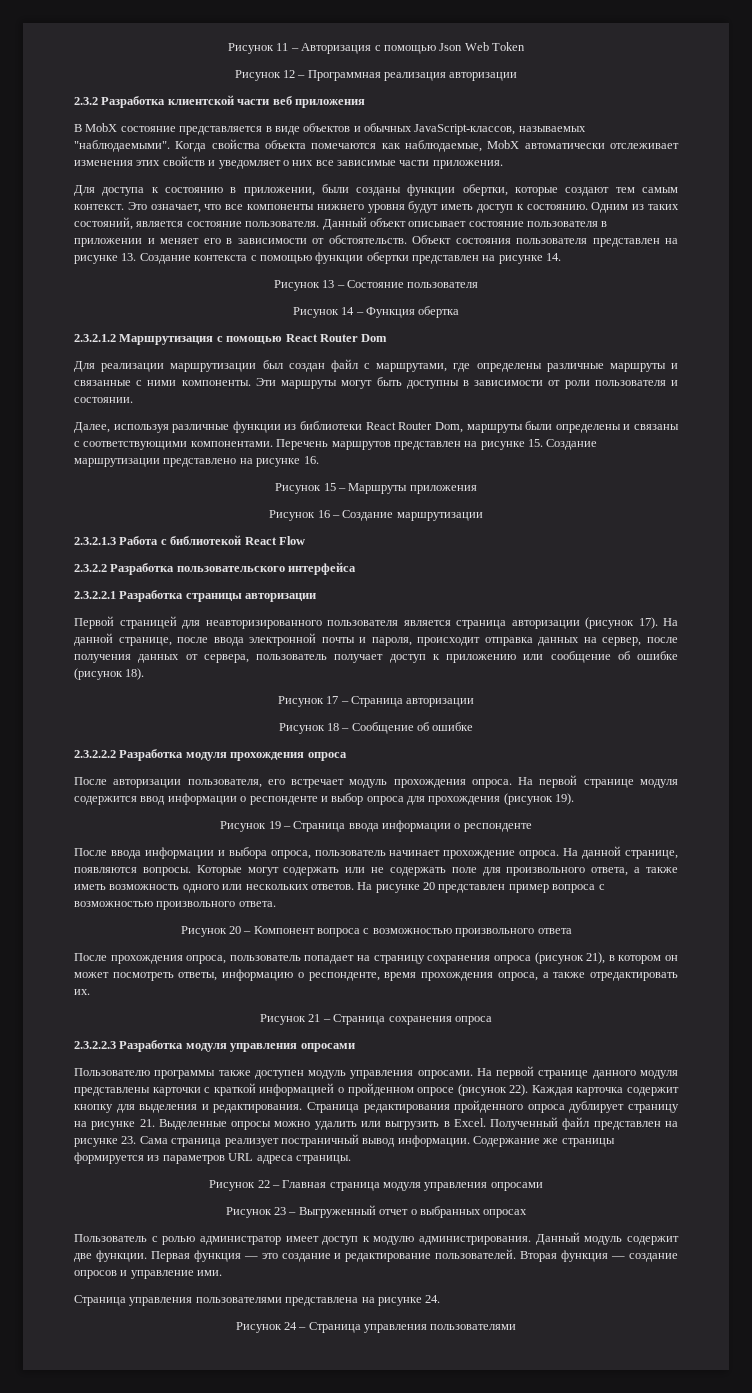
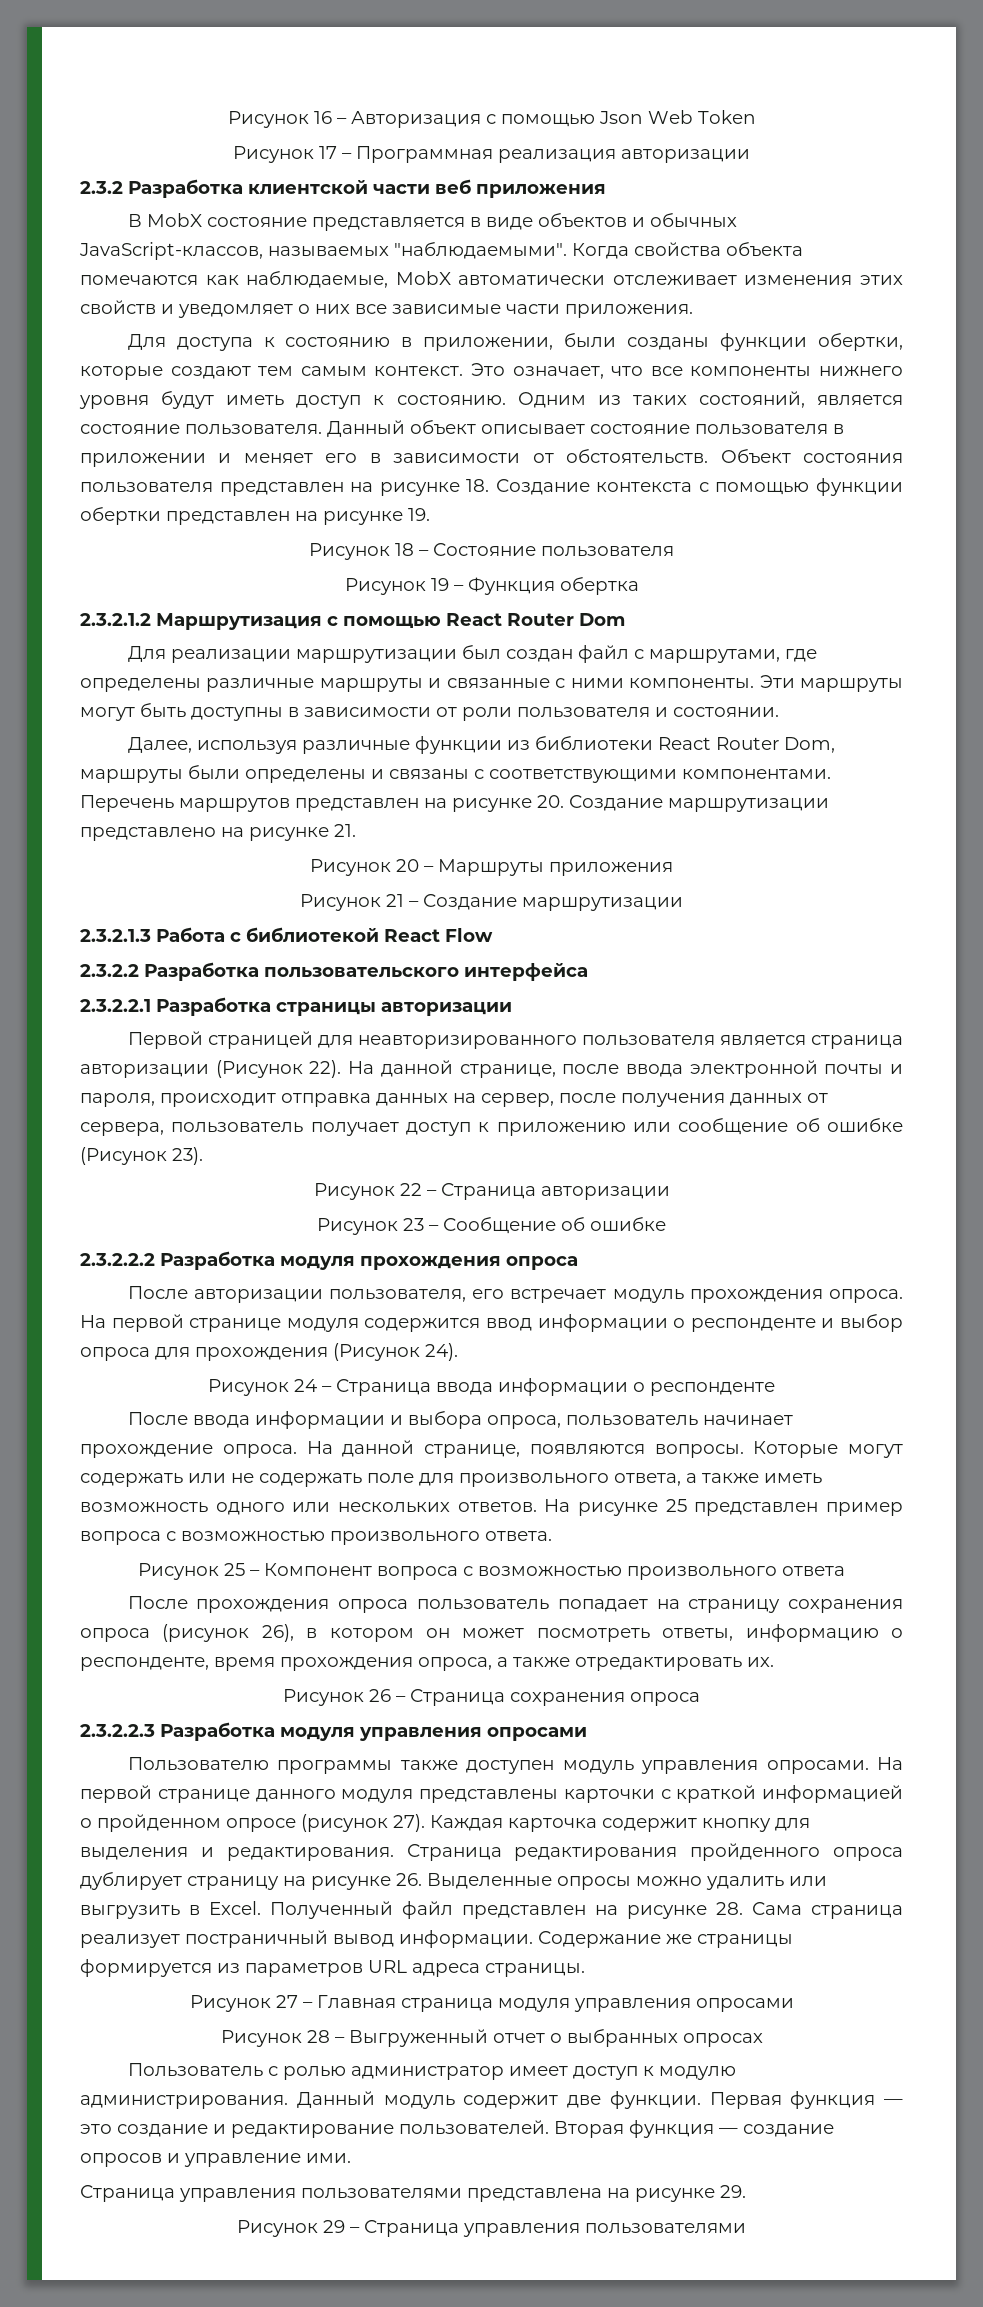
- Рисунок 11 – Авторизация с помощью Json Web Token
+ Рисунок 16 – Авторизация с помощью Json Web Token
- Рисунок 12 – Программная реализация авторизации
+ Рисунок 17 – Программная реализация авторизации
- Объект состояния пользователя представлен на рисунке 13. Создание контекста с помощью функции обертки представлен на рисунке 14.
- Рисунок 13 – Состояние пользователя
+ Объект состояния пользователя представлен на рисунке 18. Создание контекста с помощью функции обертки представлен на рисунке 19.
+ Рисунок 18 – Состояние пользователя
- Рисунок 14 – Функция обертка
+ Рисунок 19 – Функция обертка
- Перечень маршрутов представлен на рисунке 15. Создание маршрутизации представлено на рисунке 16.
- Рисунок 15 – Маршруты приложения
+ Перечень маршрутов представлен на рисунке 20. Создание маршрутизации представлено на рисунке 21.
+ Рисунок 20 – Маршруты приложения
- Рисунок 16 – Создание маршрутизации
+ Рисунок 21 – Создание маршрутизации
- Первой страницей для неавторизированного пользователя является страница авторизации (рисунок 17).
+ Первой страницей для неавторизированного пользователя является страница авторизации (Рисунок 22).
- На данной странице, после ввода электронной почты и пароля, происходит отправка данных на сервер, после получения данных от сервера, пользователь получает доступ к приложению или сообщение об ошибке (рисунок 18).
- Рисунок 17 – Страница авторизации
+ На данной странице, после ввода электронной почты и пароля, происходит отправка данных на сервер, после получения данных от сервера, пользователь получает доступ к приложению или сообщение об ошибке (Рисунок 23).
+ Рисунок 22 – Страница авторизации
- Рисунок 18 – Сообщение об ошибке
+ Рисунок 23 – Сообщение об ошибке
- На первой странице модуля содержится ввод информации о респонденте и выбор опроса для прохождения (рисунок 19).
- Рисунок 19 – Страница ввода информации о респонденте
+ На первой странице модуля содержится ввод информации о респонденте и выбор опроса для прохождения (Рисунок 24).
+ Рисунок 24 – Страница ввода информации о респонденте
- На рисунке 20 представлен пример вопроса с возможностью произвольного ответа.
+ На рисунке 25 представлен пример вопроса с возможностью произвольного ответа.
- Рисунок 20 – Компонент вопроса с возможностью произвольного ответа
+ Рисунок 25 – Компонент вопроса с возможностью произвольного ответа
- После прохождения опроса, пользователь попадает на страницу сохранения опроса (рисунок 21), в котором он может посмотреть ответы, информацию о респонденте, время прохождения опроса, а также отредактировать их.
+ После прохождения опроса пользователь попадает на страницу сохранения опроса (рисунок 26), в котором он может посмотреть ответы, информацию о респонденте, время прохождения опроса, а также отредактировать их.
- Рисунок 21 – Страница сохранения опроса
+ Рисунок 26 – Страница сохранения опроса
- На первой странице данного модуля представлены карточки с краткой информацией о пройденном опросе (рисунок 22).
+ На первой странице данного модуля представлены карточки с краткой информацией о пройденном опросе (рисунок 27).
- Страница редактирования пройденного опроса дублирует страницу на рисунке 21. Выделенные опросы можно удалить или выгрузить в Excel.
+ Страница редактирования пройденного опроса дублирует страницу на рисунке 26. Выделенные опросы можно удалить или выгрузить в Excel.
- Полученный файл представлен на рисунке 23. Сама страница реализует постраничный вывод информации.
+ Полученный файл представлен на рисунке 28. Сама страница реализует постраничный вывод информации.
- Рисунок 22 – Главная страница модуля управления опросами
+ Рисунок 27 – Главная страница модуля управления опросами
- Рисунок 23 – Выгруженный отчет о выбранных опросах
+ Рисунок 28 – Выгруженный отчет о выбранных опросах
- Страница управления пользователями представлена на рисунке 24.
- Рисунок 24 – Страница управления пользователями
+ Страница управления пользователями представлена на рисунке 29.
+ Рисунок 29 – Страница управления пользователями

